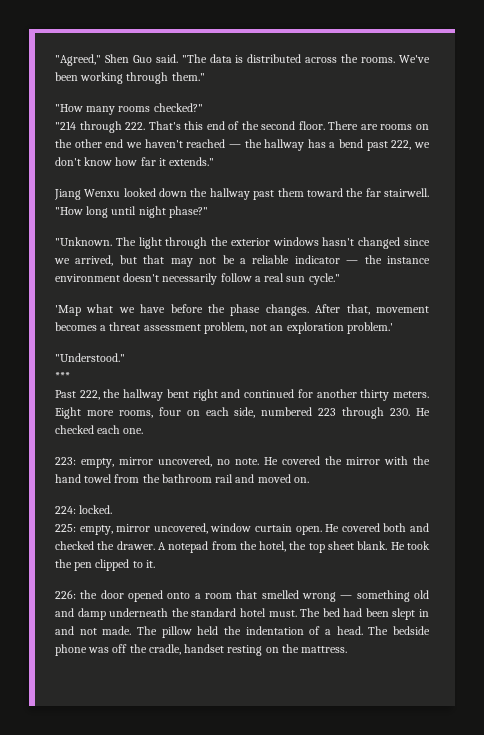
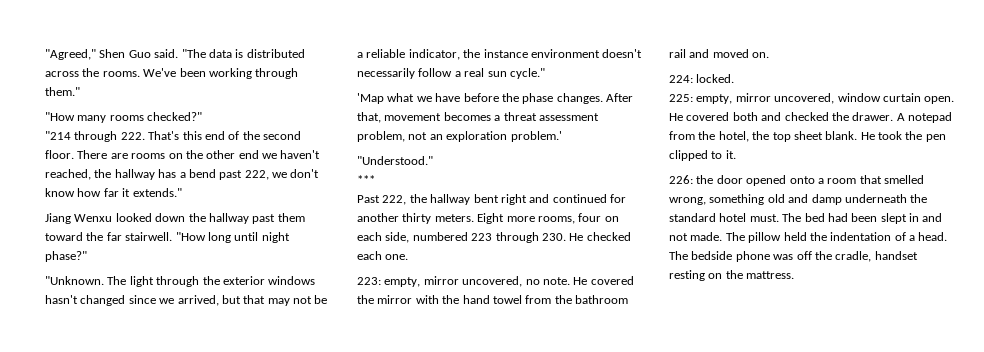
- There are rooms on the other end we haven't reached — the hallway has a bend past 222, we don't know how far it extends."
+ There are rooms on the other end we haven't reached, the hallway has a bend past 222, we don't know how far it extends."
- The light through the exterior windows hasn't changed since we arrived, but that may not be a reliable indicator — the instance environment doesn't necessarily follow a real sun cycle."
+ The light through the exterior windows hasn't changed since we arrived, but that may not be a reliable indicator, the instance environment doesn't necessarily follow a real sun cycle."
- 226: the door opened onto a room that smelled wrong — something old and damp underneath the standard hotel must.
+ 226: the door opened onto a room that smelled wrong, something old and damp underneath the standard hotel must.

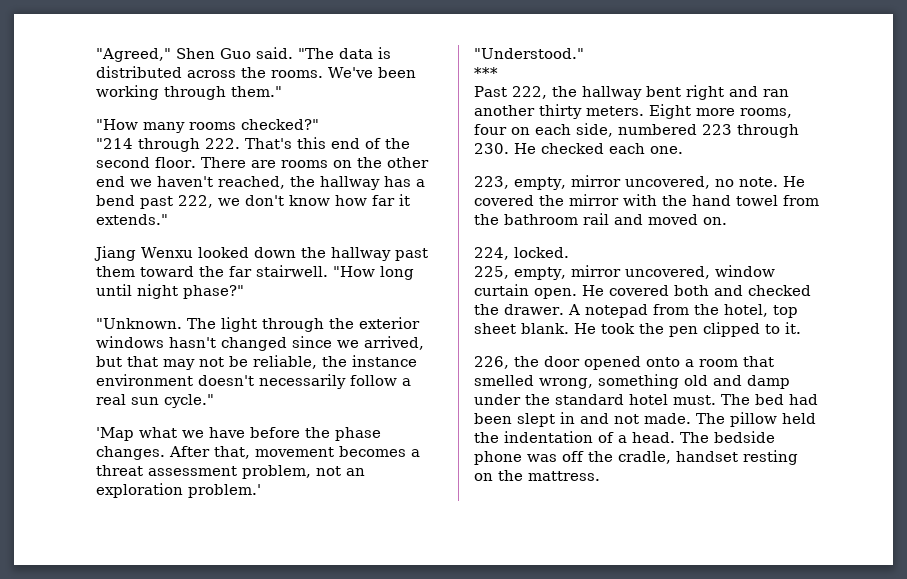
- The light through the exterior windows hasn't changed since we arrived, but that may not be a reliable indicator, the instance environment doesn't necessarily follow a real sun cycle."
+ The light through the exterior windows hasn't changed since we arrived, but that may not be reliable, the instance environment doesn't necessarily follow a real sun cycle."
- Past 222, the hallway bent right and continued for another thirty meters.
+ Past 222, the hallway bent right and ran another thirty meters.
- 223: empty, mirror uncovered, no note.
+ 223, empty, mirror uncovered, no note.
- 224: locked.
+ 224, locked.
- 225: empty, mirror uncovered, window curtain open.
+ 225, empty, mirror uncovered, window curtain open.
- A notepad from the hotel, the top sheet blank.
+ A notepad from the hotel, top sheet blank.
- 226: the door opened onto a room that smelled wrong, something old and damp underneath the standard hotel must.
+ 226, the door opened onto a room that smelled wrong, something old and damp under the standard hotel must.

